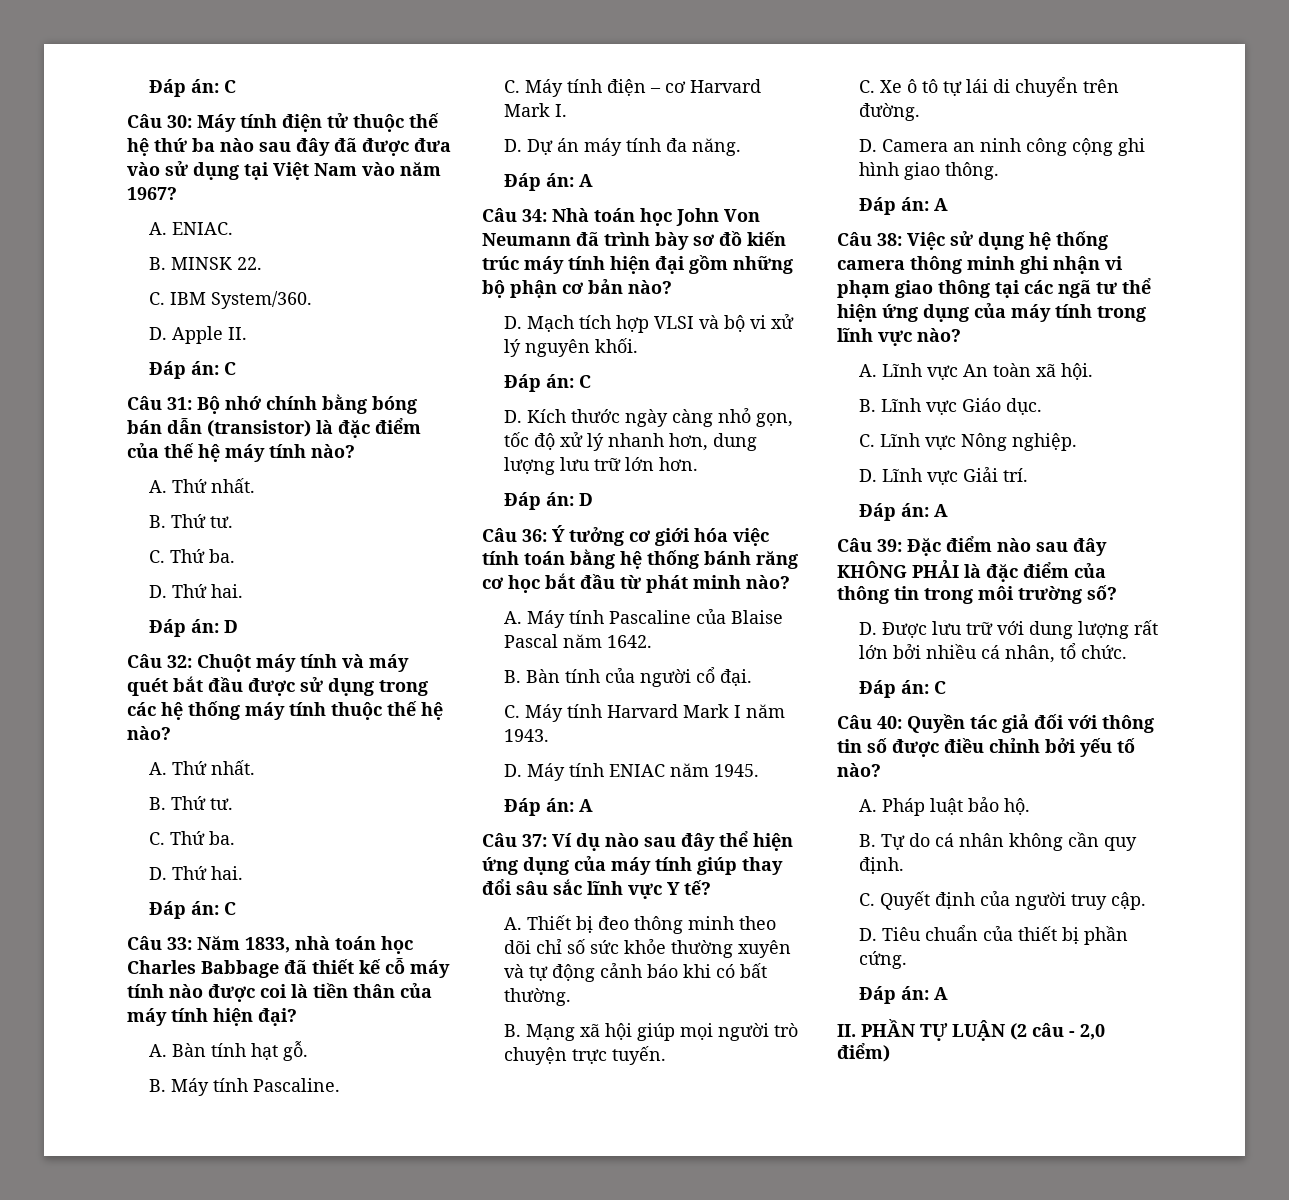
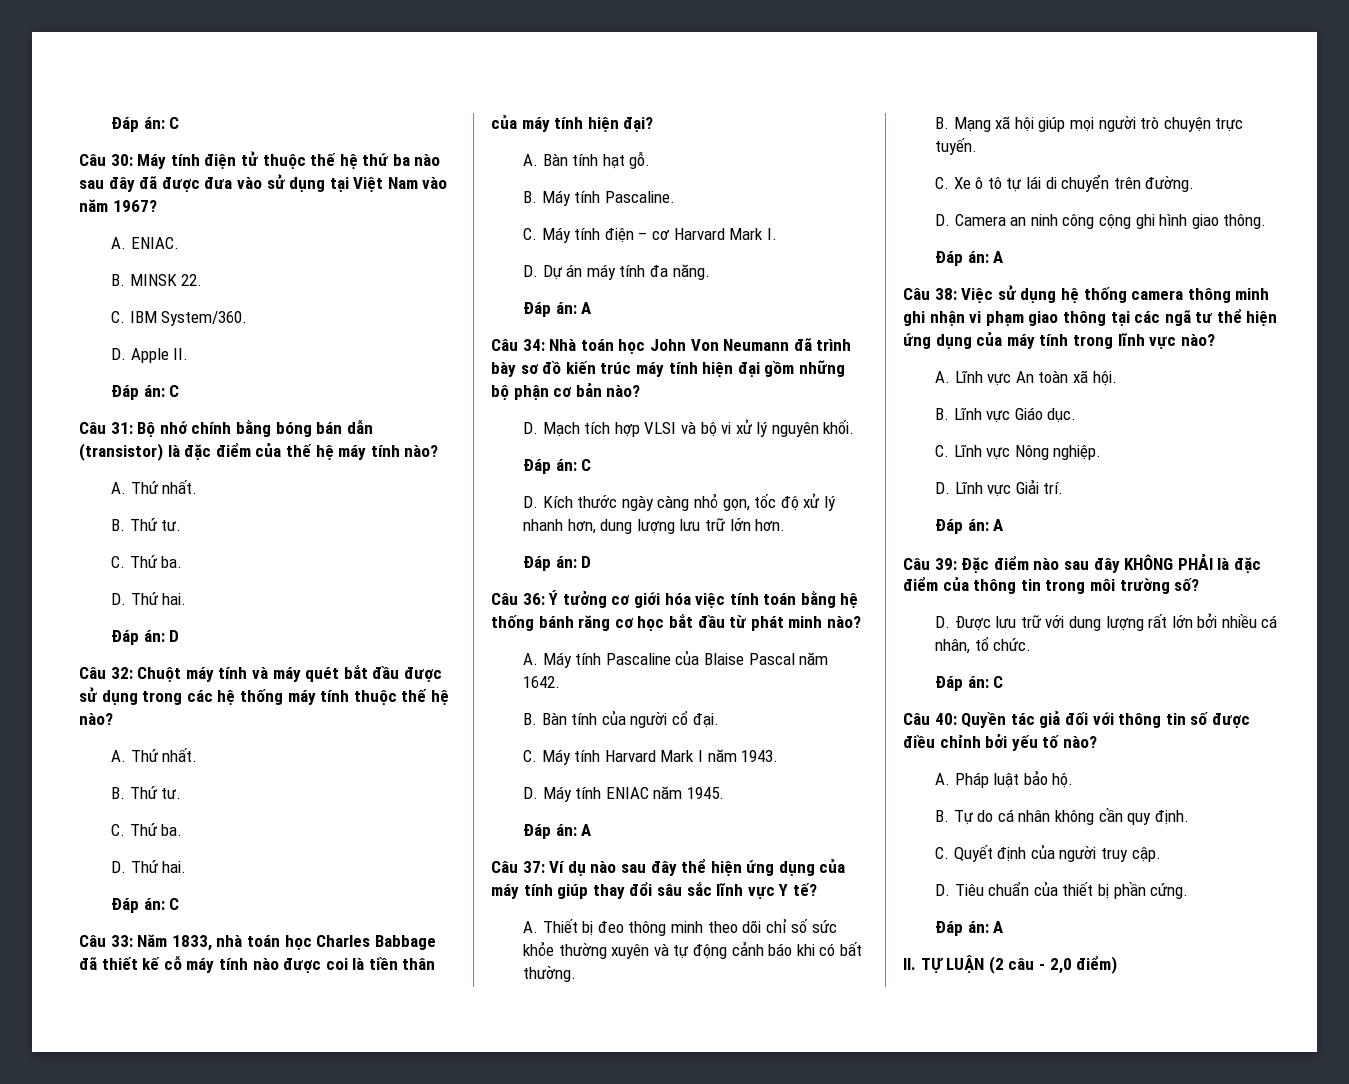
- II. PHẦN TỰ LUẬN (2 câu - 2,0 điểm)
+ II. TỰ LUẬN (2 câu - 2,0 điểm)

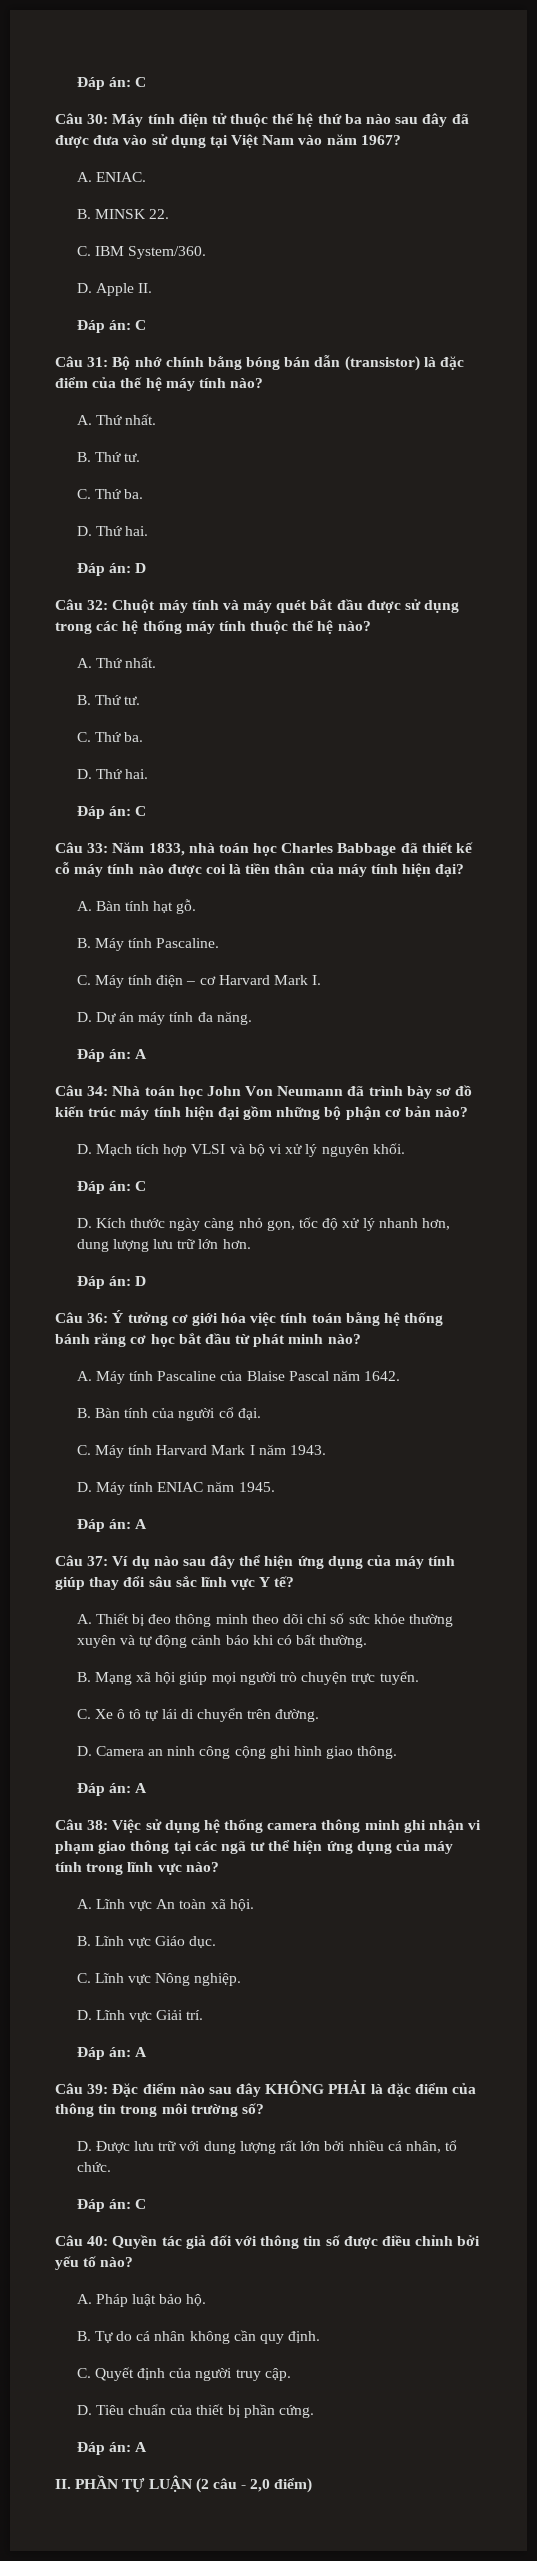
- II. TỰ LUẬN (2 câu - 2,0 điểm)
+ II. PHẦN TỰ LUẬN (2 câu - 2,0 điểm)

